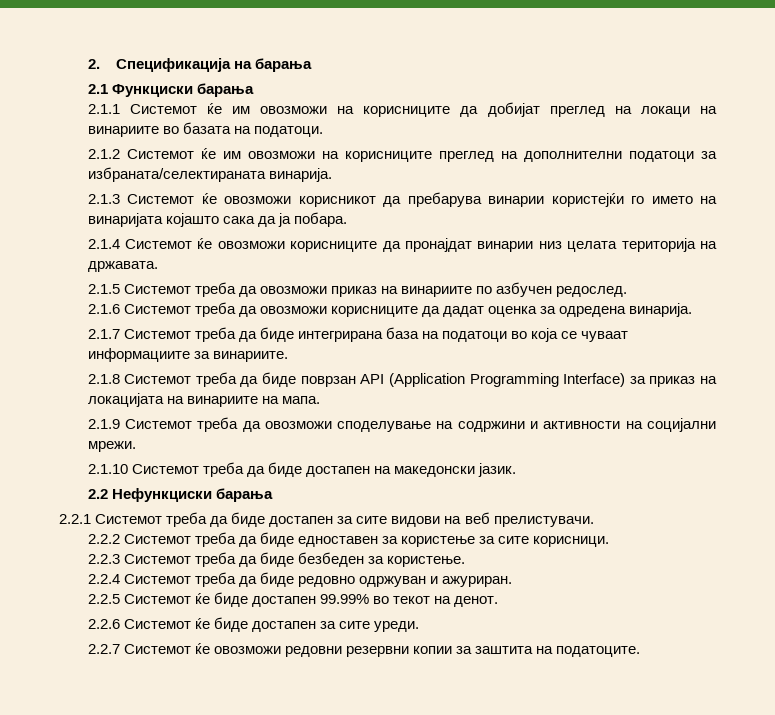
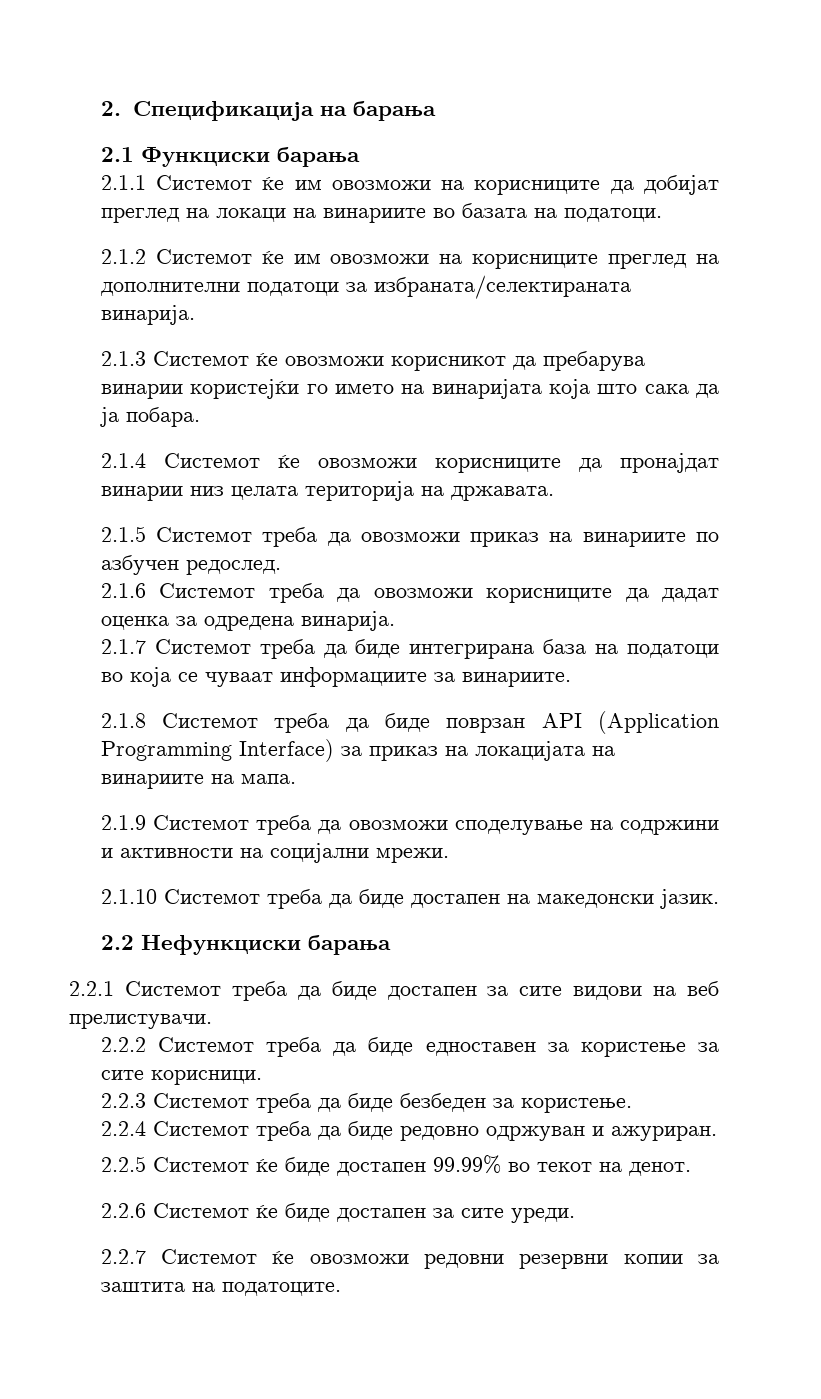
- 2.1.3 Системот ќе овозможи корисникот да пребарува винарии користејќи го името на винаријата којашто сака да ја побара.
+ 2.1.3 Системот ќе овозможи корисникот да пребарува винарии користејќи го името на винаријата која што сака да ја побара.

